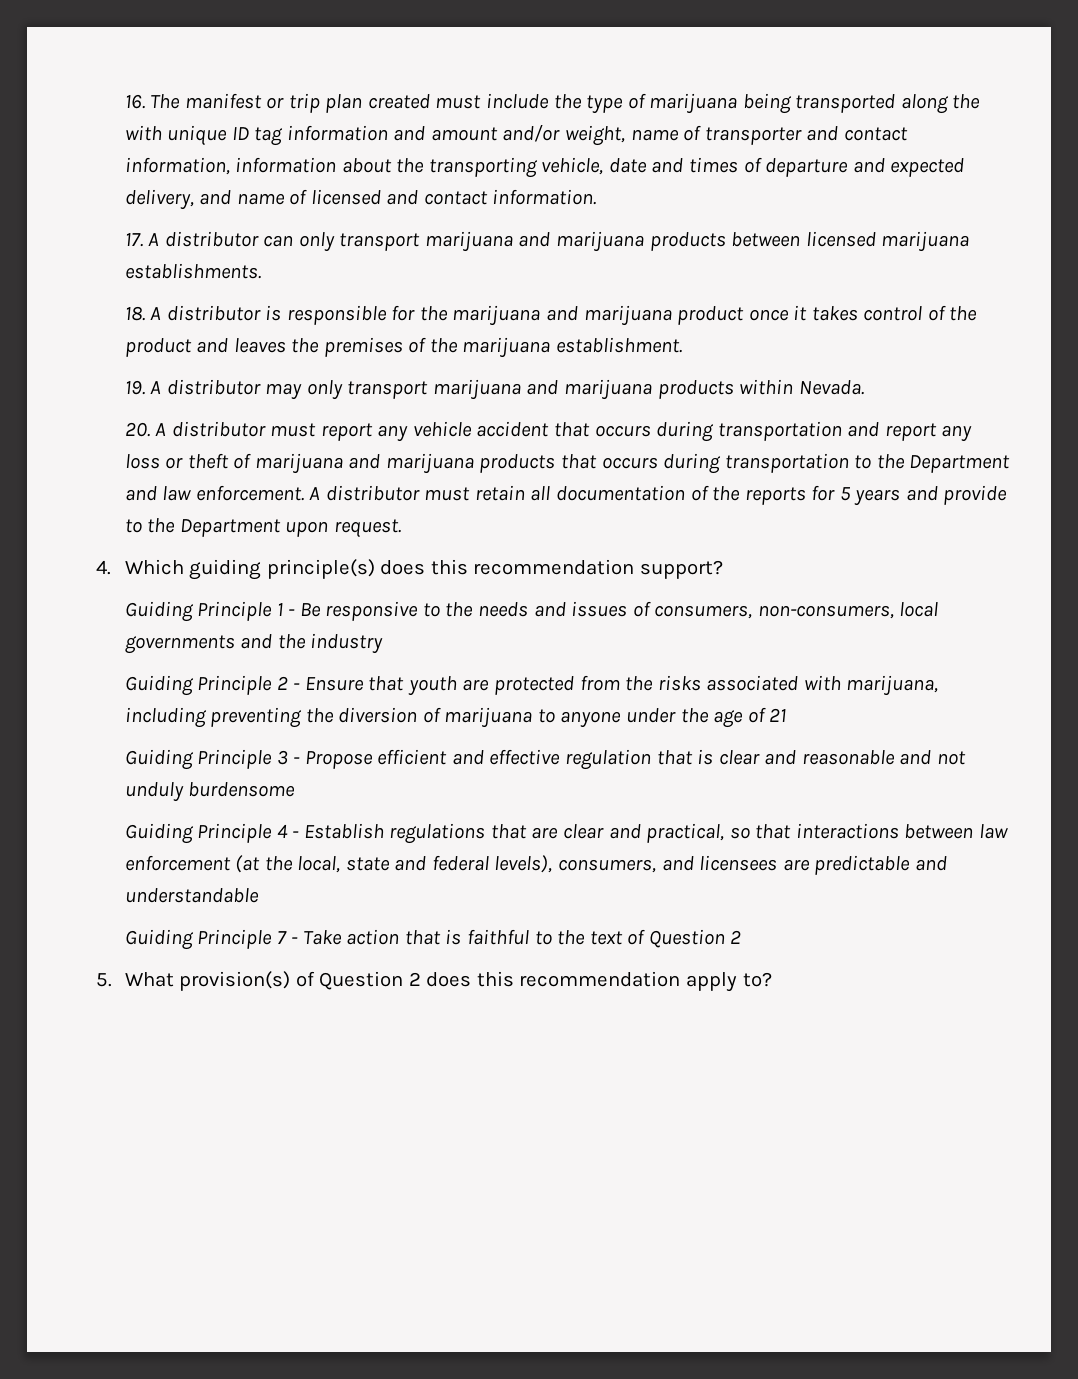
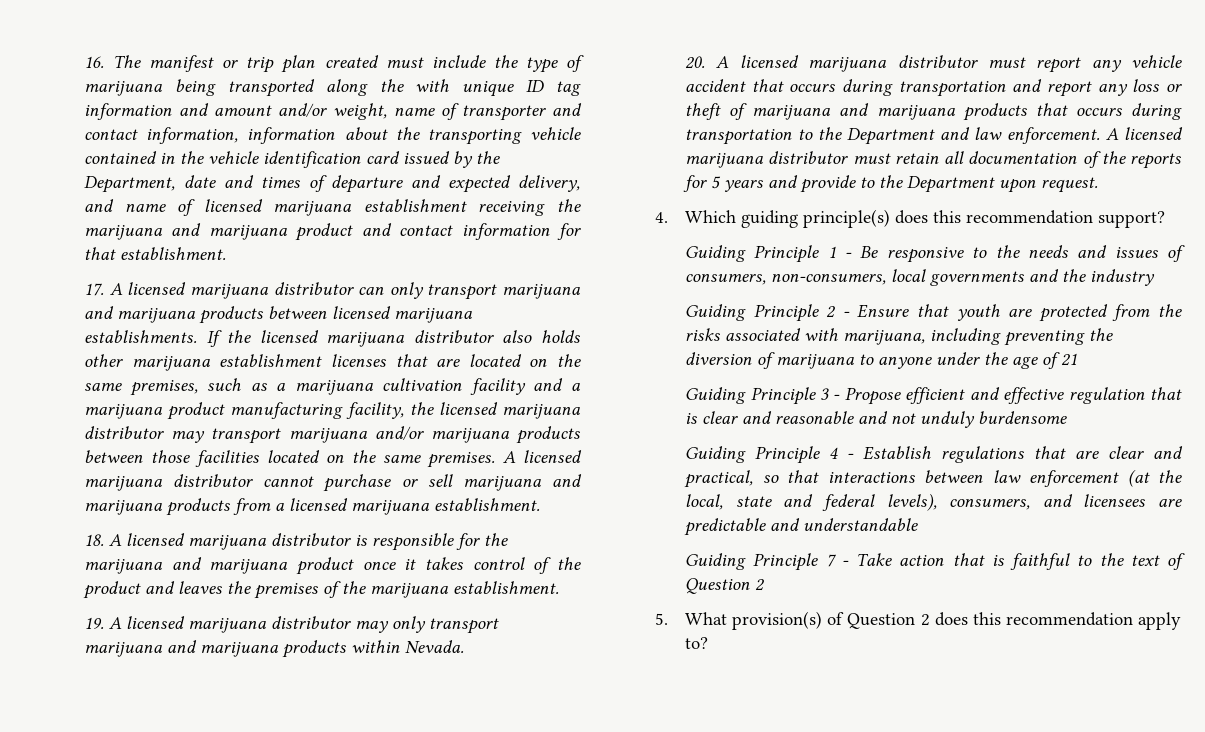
- 16. The manifest or trip plan created must include the type of marijuana being transported along the with unique ID tag information and amount and/or weight, name of transporter and contact information, information about the transporting vehicle, date and times of departure and expected delivery, and name of licensed and contact information.
+ 16. The manifest or trip plan created must include the type of marijuana being transported along the with unique ID tag information and amount and/or weight, name of transporter and contact information, information about the transporting vehicle contained in the vehicle identification card issued by the Department, date and times of departure and expected delivery, and name of licensed marijuana establishment receiving the marijuana and marijuana product and contact information for that establishment.
- 17. A distributor can only transport marijuana and marijuana products between licensed marijuana establishments.
+ 17. A licensed marijuana distributor can only transport marijuana and marijuana products between licensed marijuana establishments. If the licensed marijuana distributor also holds other marijuana establishment licenses that are located on the same premises, such as a marijuana cultivation facility and a marijuana product manufacturing facility, the licensed marijuana distributor may transport marijuana and/or marijuana products between those facilities located on the same premises. A licensed marijuana distributor cannot purchase or sell marijuana and marijuana products from a licensed marijuana establishment.
- 18. A distributor is responsible for the marijuana and marijuana product once it takes control of the product and leaves the premises of the marijuana establishment.
+ 18. A licensed marijuana distributor is responsible for the marijuana and marijuana product once it takes control of the product and leaves the premises of the marijuana establishment.
- 19. A distributor may only transport marijuana and marijuana products within Nevada.
+ 19. A licensed marijuana distributor may only transport marijuana and marijuana products within Nevada.
- 20. A distributor must report any vehicle accident that occurs during transportation and report any loss or theft of marijuana and marijuana products that occurs during transportation to the Department and law enforcement.
+ 20. A licensed marijuana distributor must report any vehicle accident that occurs during transportation and report any loss or theft of marijuana and marijuana products that occurs during transportation to the Department and law enforcement.
- A distributor must retain all documentation of the reports for 5 years and provide to the Department upon request.
+ A licensed marijuana distributor must retain all documentation of the reports for 5 years and provide to the Department upon request.

